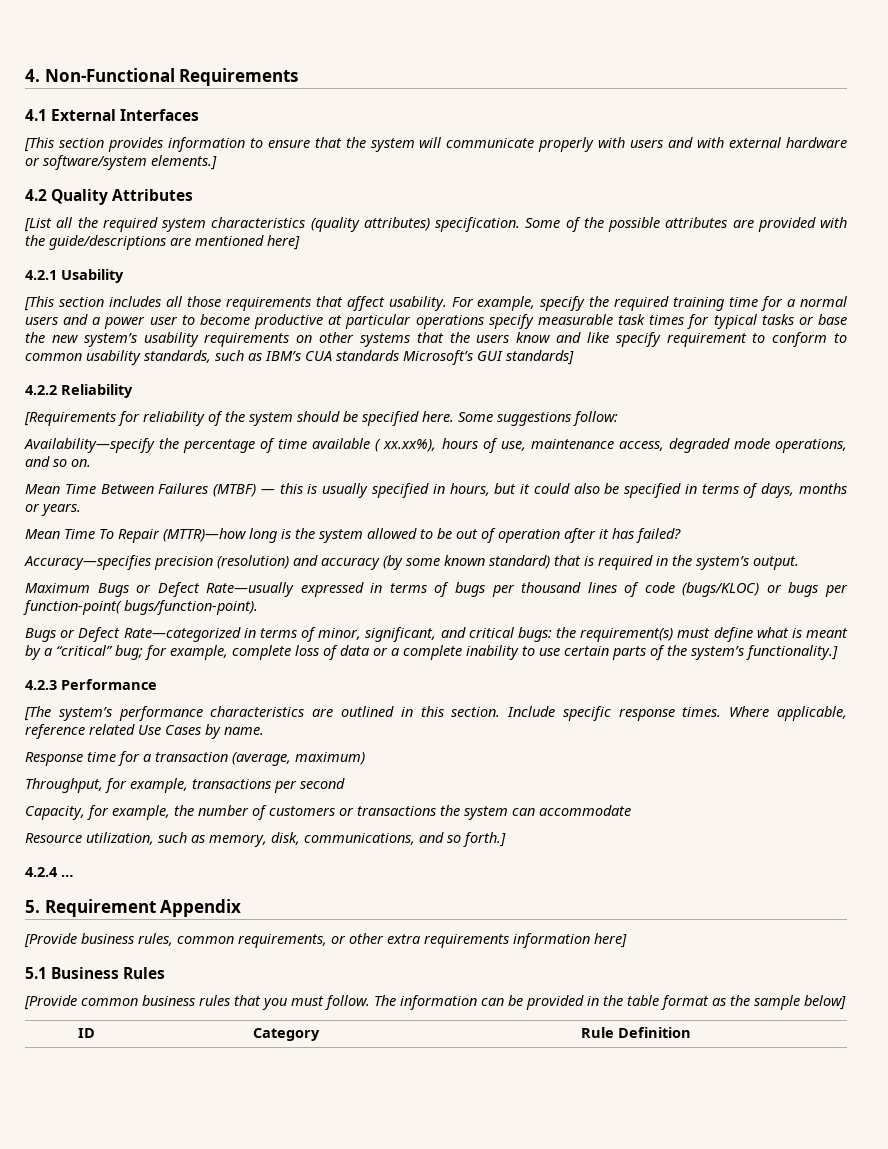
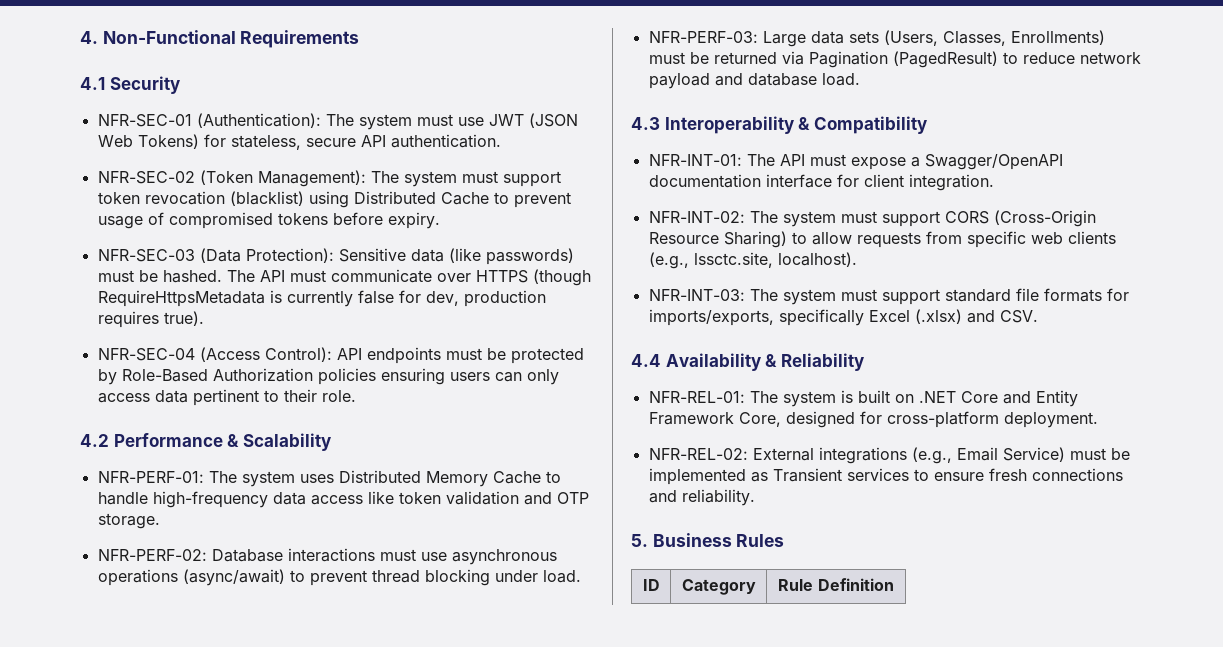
- 4.1 External Interfaces
- [This section provides information to ensure that the system will communicate properly with users and with external hardware or software/system elements.]
- 4.2 Quality Attributes
- [List all the required system characteristics (quality attributes) specification. Some of the possible attributes are provided with the guide/descriptions are mentioned here]
- 4.2.1 Usability
- [This section includes all those requirements that affect usability. For example, specify the required training time for a normal users and a power user to become productive at particular operations specify measurable task times for typical tasks or base the new system’s usability requirements on other systems that the users know and like specify requirement to conform to common usability standards, such as IBM’s CUA standards Microsoft’s GUI standards]
- 4.2.2 Reliability
- [Requirements for reliability of the system should be specified here. Some suggestions follow:
- Availability—specify the percentage of time available ( xx.xx%), hours of use, maintenance access, degraded mode operations, and so on.
- Mean Time Between Failures (MTBF) — this is usually specified in hours, but it could also be specified in terms of days, months or years.
- Mean Time To Repair (MTTR)—how long is the system allowed to be out of operation after it has failed?
- Accuracy—specifies precision (resolution) and accuracy (by some known standard) that is required in the system’s output.
- Maximum Bugs or Defect Rate—usually expressed in terms of bugs per thousand lines of code (bugs/KLOC) or bugs per function-point( bugs/function-point).
- Bugs or Defect Rate—categorized in terms of minor, significant, and critical bugs: the requirement(s) must define what is meant by a “critical” bug; for example, complete loss of data or a complete inability to use certain parts of the system’s functionality.]
- 4.2.3 Performance
- [The system’s performance characteristics are outlined in this section. Include specific response times. Where applicable, reference related Use Cases by name.
- Response time for a transaction (average, maximum)
- Throughput, for example, transactions per second
- Capacity, for example, the number of customers or transactions the system can accommodate
- Resource utilization, such as memory, disk, communications, and so forth.]
- 4.2.4 …
- 5. Requirement Appendix
- [Provide business rules, common requirements, or other extra requirements information here]
- 5.1 Business Rules
- [Provide common business rules that you must follow. The information can be provided in the table format as the sample below]
+ 4.1 Security
+ NFR-SEC-01 (Authentication): The system must use JWT (JSON Web Tokens) for stateless, secure API authentication.
+ NFR-SEC-02 (Token Management): The system must support token revocation (blacklist) using Distributed Cache to prevent usage of compromised tokens before expiry.
+ NFR-SEC-03 (Data Protection): Sensitive data (like passwords) must be hashed. The API must communicate over HTTPS (though RequireHttpsMetadata is currently false for dev, production requires true).
+ NFR-SEC-04 (Access Control): API endpoints must be protected by Role-Based Authorization policies ensuring users can only access data pertinent to their role.
+ 4.2 Performance & Scalability
+ NFR-PERF-01: The system uses Distributed Memory Cache to handle high-frequency data access like token validation and OTP storage.
+ NFR-PERF-02: Database interactions must use asynchronous operations (async/await) to prevent thread blocking under load.
+ NFR-PERF-03: Large data sets (Users, Classes, Enrollments) must be returned via Pagination (PagedResult) to reduce network payload and database load.
+ 4.3 Interoperability & Compatibility
+ NFR-INT-01: The API must expose a Swagger/OpenAPI documentation interface for client integration.
+ NFR-INT-02: The system must support CORS (Cross-Origin Resource Sharing) to allow requests from specific web clients (e.g., lssctc.site, localhost).
+ NFR-INT-03: The system must support standard file formats for imports/exports, specifically Excel (.xlsx) and CSV.
+ 4.4 Availability & Reliability
+ NFR-REL-01: The system is built on .NET Core and Entity Framework Core, designed for cross-platform deployment.
+ NFR-REL-02: External integrations (e.g., Email Service) must be implemented as Transient services to ensure fresh connections and reliability.
+ 5. Business Rules

